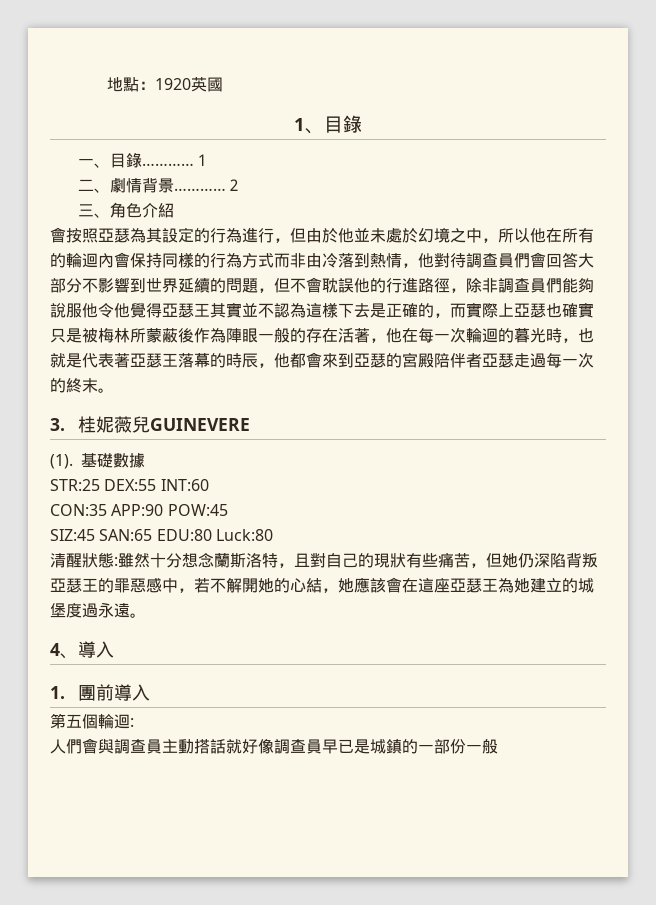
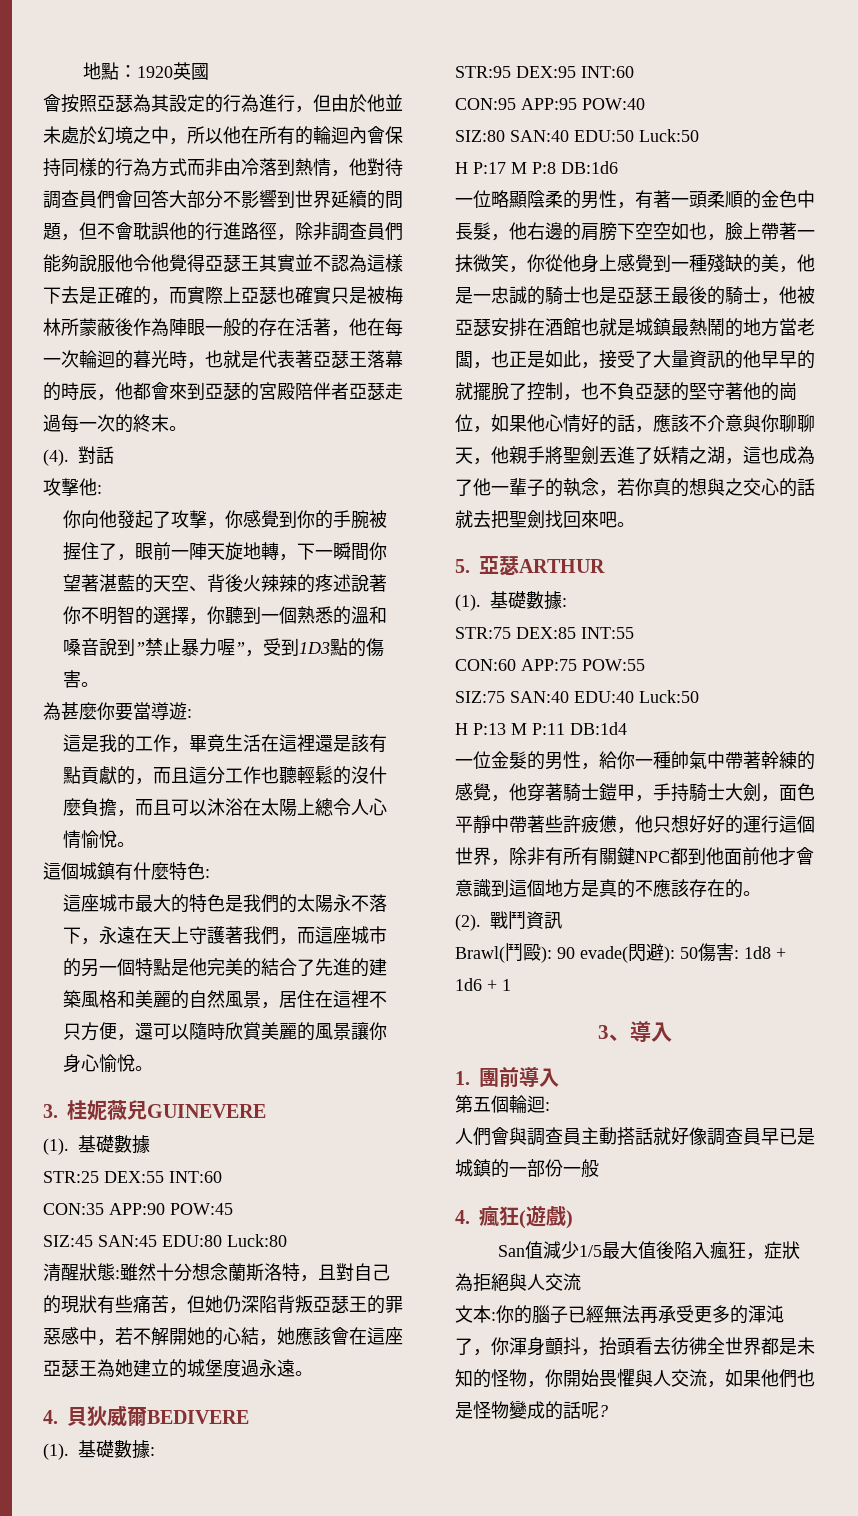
- 1、目錄
- 一、目錄…………１
- 二、劇情背景…………２
- 三、角色介紹
+ (4).對話
+ 攻擊他:
+ 你向他發起了攻擊，你感覺到你的手腕被握住了，眼前一陣天旋地轉，下一瞬間你望著湛藍的天空、背後火辣辣的疼述說著你不明智的選擇，你聽到一個熟悉的溫和嗓音說到”禁止暴力喔”，受到1D3點的傷害。
+ 為甚麼你要當導遊:
+ 這是我的工作，畢竟生活在這裡還是該有點貢獻的，而且這分工作也聽輕鬆的沒什麼負擔，而且可以沐浴在太陽上總令人心情愉悅。
+ 這個城鎮有什麼特色:
+ 這座城市最大的特色是我們的太陽永不落下，永遠在天上守護著我們，而這座城市的另一個特點是他完美的結合了先進的建築風格和美麗的自然風景，居住在這裡不只方便，還可以隨時欣賞美麗的風景讓你身心愉悅。
- SIZ:45 SAN:65 EDU:80 Luck:80
+ SIZ:45 SAN:45 EDU:80 Luck:80
- 4、導入
+ 4.貝狄威爾BEDIVERE
+ (1).基礎數據:
+ STR:95 DEX:95 INT:60
+ CON:95 APP:95 POW:40
+ SIZ:80 SAN:40 EDU:50 Luck:50
+ H P:17 M P:8 DB:1d6
+ 一位略顯陰柔的男性，有著一頭柔順的金色中長髮，他右邊的肩膀下空空如也，臉上帶著一抹微笑，你從他身上感覺到一種殘缺的美，他是一忠誠的騎士也是亞瑟王最後的騎士，他被亞瑟安排在酒館也就是城鎮最熱鬧的地方當老闆，也正是如此，接受了大量資訊的他早早的就擺脫了控制，也不負亞瑟的堅守著他的崗位，如果他心情好的話，應該不介意與你聊聊天，他親手將聖劍丟進了妖精之湖，這也成為了他一輩子的執念，若你真的想與之交心的話就去把聖劍找回來吧。
+ 5.亞瑟ARTHUR
+ (1).基礎數據:
+ STR:75 DEX:85 INT:55
+ CON:60 APP:75 POW:55
+ SIZ:75 SAN:40 EDU:40 Luck:50
+ H P:13 M P:11 DB:1d4
+ 一位金髮的男性，給你一種帥氣中帶著幹練的感覺，他穿著騎士鎧甲，手持騎士大劍，面色平靜中帶著些許疲憊，他只想好好的運行這個世界，除非有所有關鍵NPC都到他面前他才會意識到這個地方是真的不應該存在的。
+ (2).戰鬥資訊
+ Brawl(鬥毆): 90 evade(閃避): 50傷害: 1d8 + 1d6 + 1
+ 3、導入
+ 4.瘋狂(遊戲)
+ San值減少1/5最大值後陷入瘋狂，症狀為拒絕與人交流
+ 文本:你的腦子已經無法再承受更多的渾沌了，你渾身顫抖，抬頭看去彷彿全世界都是未知的怪物，你開始畏懼與人交流，如果他們也是怪物變成的話呢?

